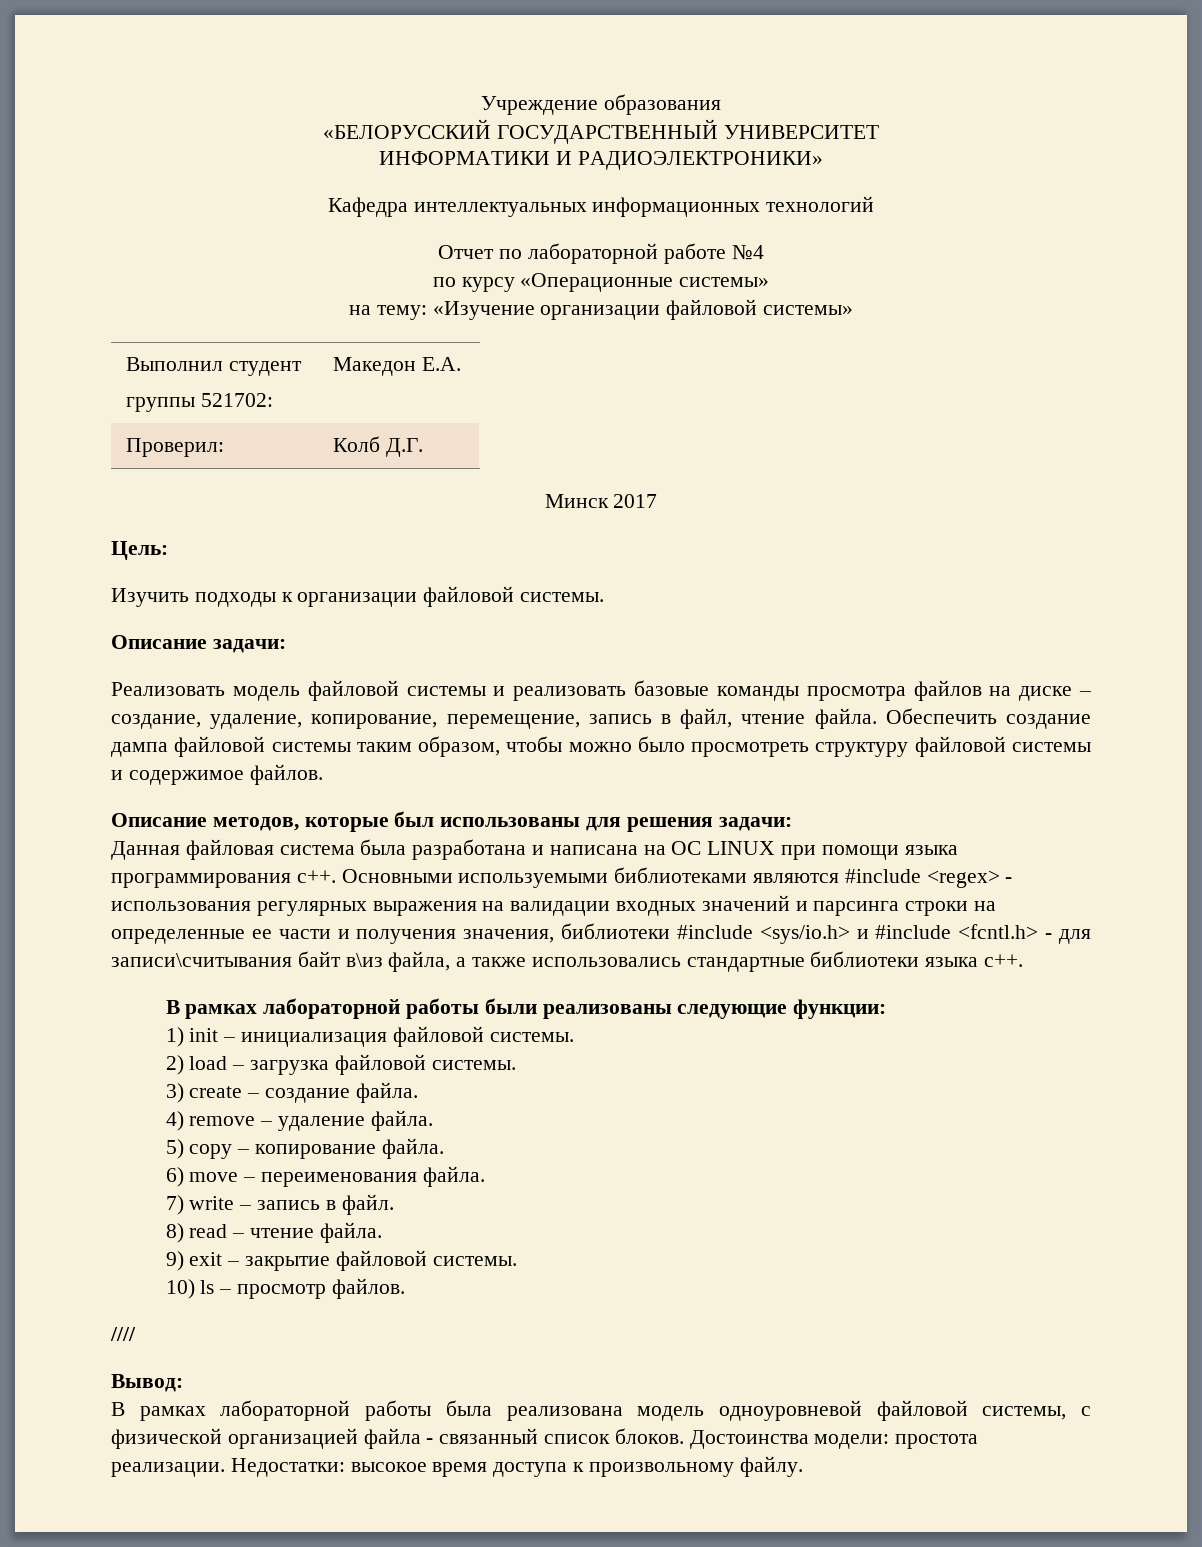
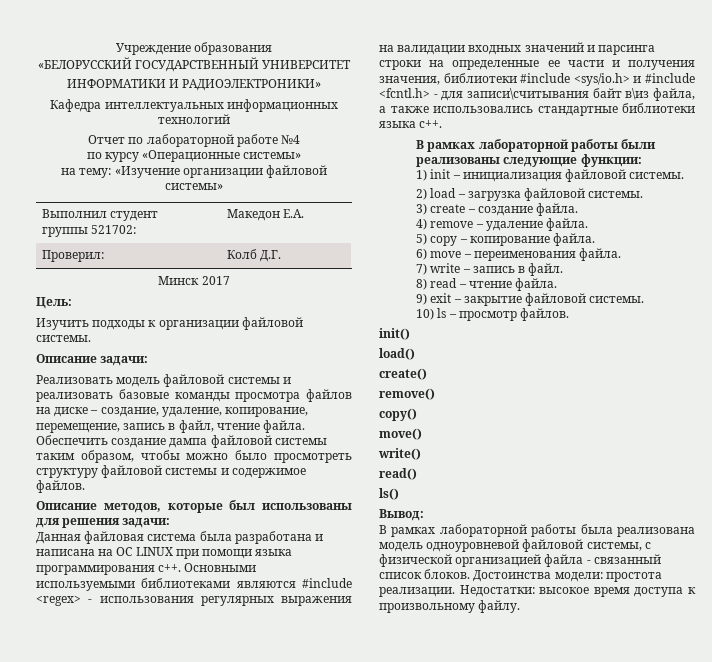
- ////
+ init()
+ load()
+ create()
+ remove()
+ copy()
+ move()
+ write()
+ read()
+ ls()

